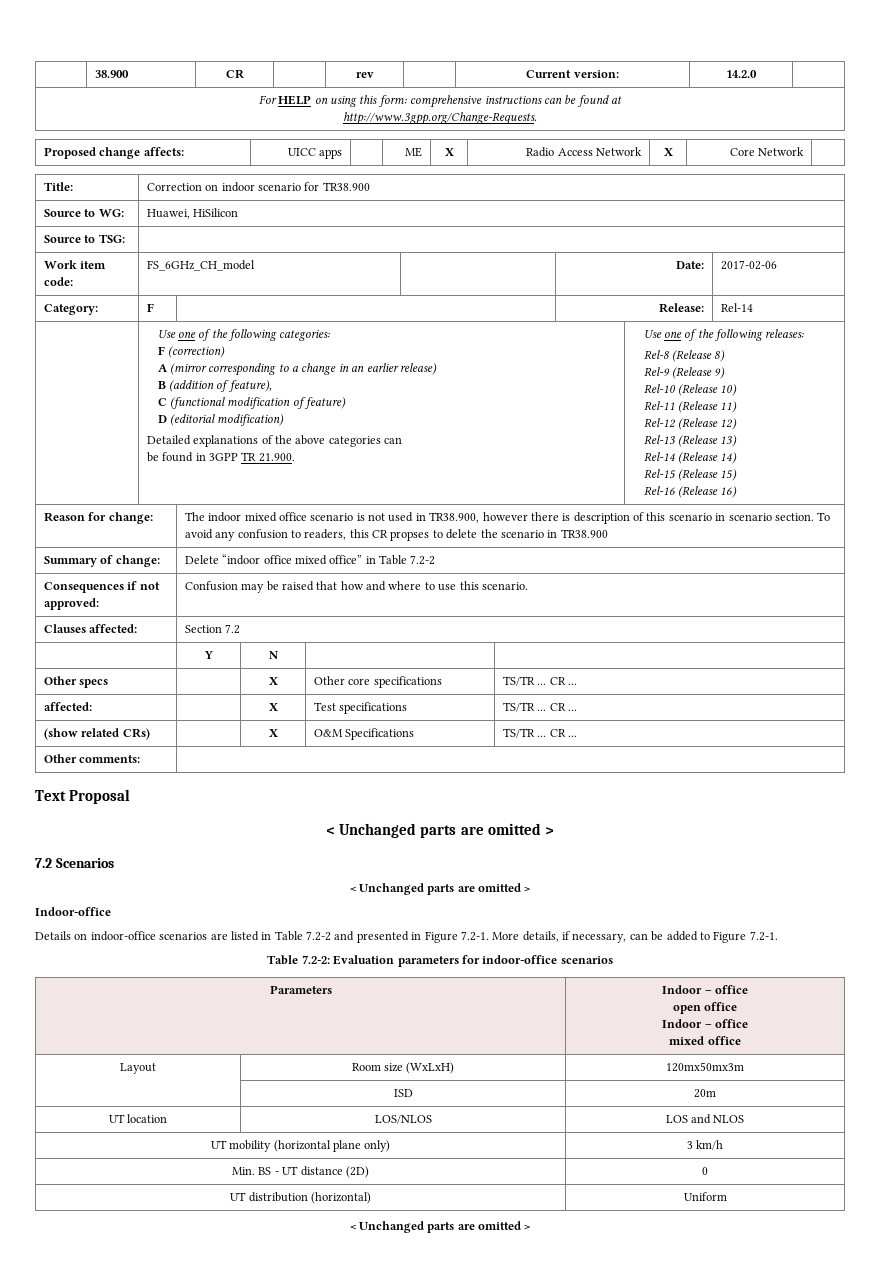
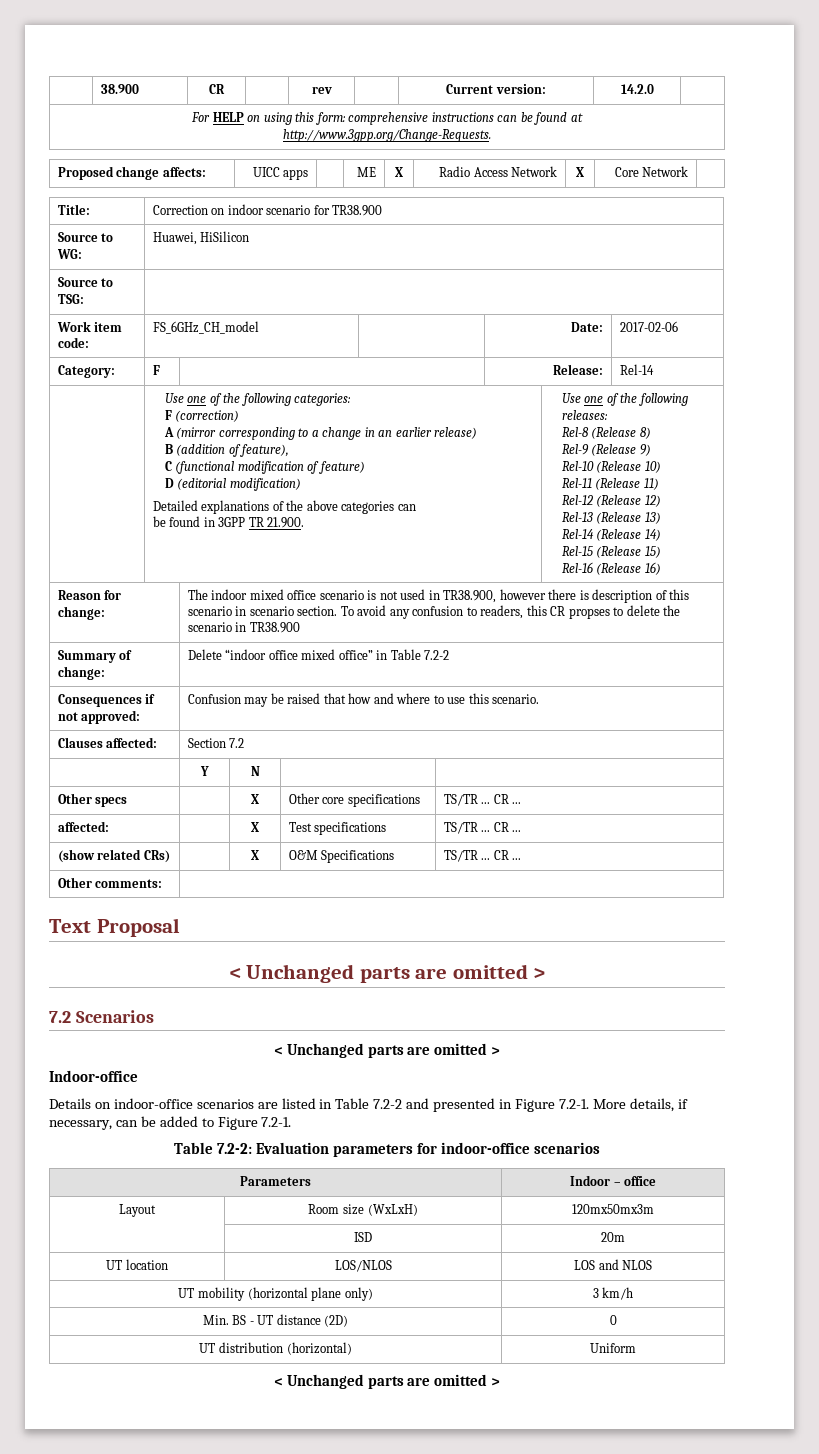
  Parameters | Indoor – office
- open office
- Indoor – office
- mixed office

